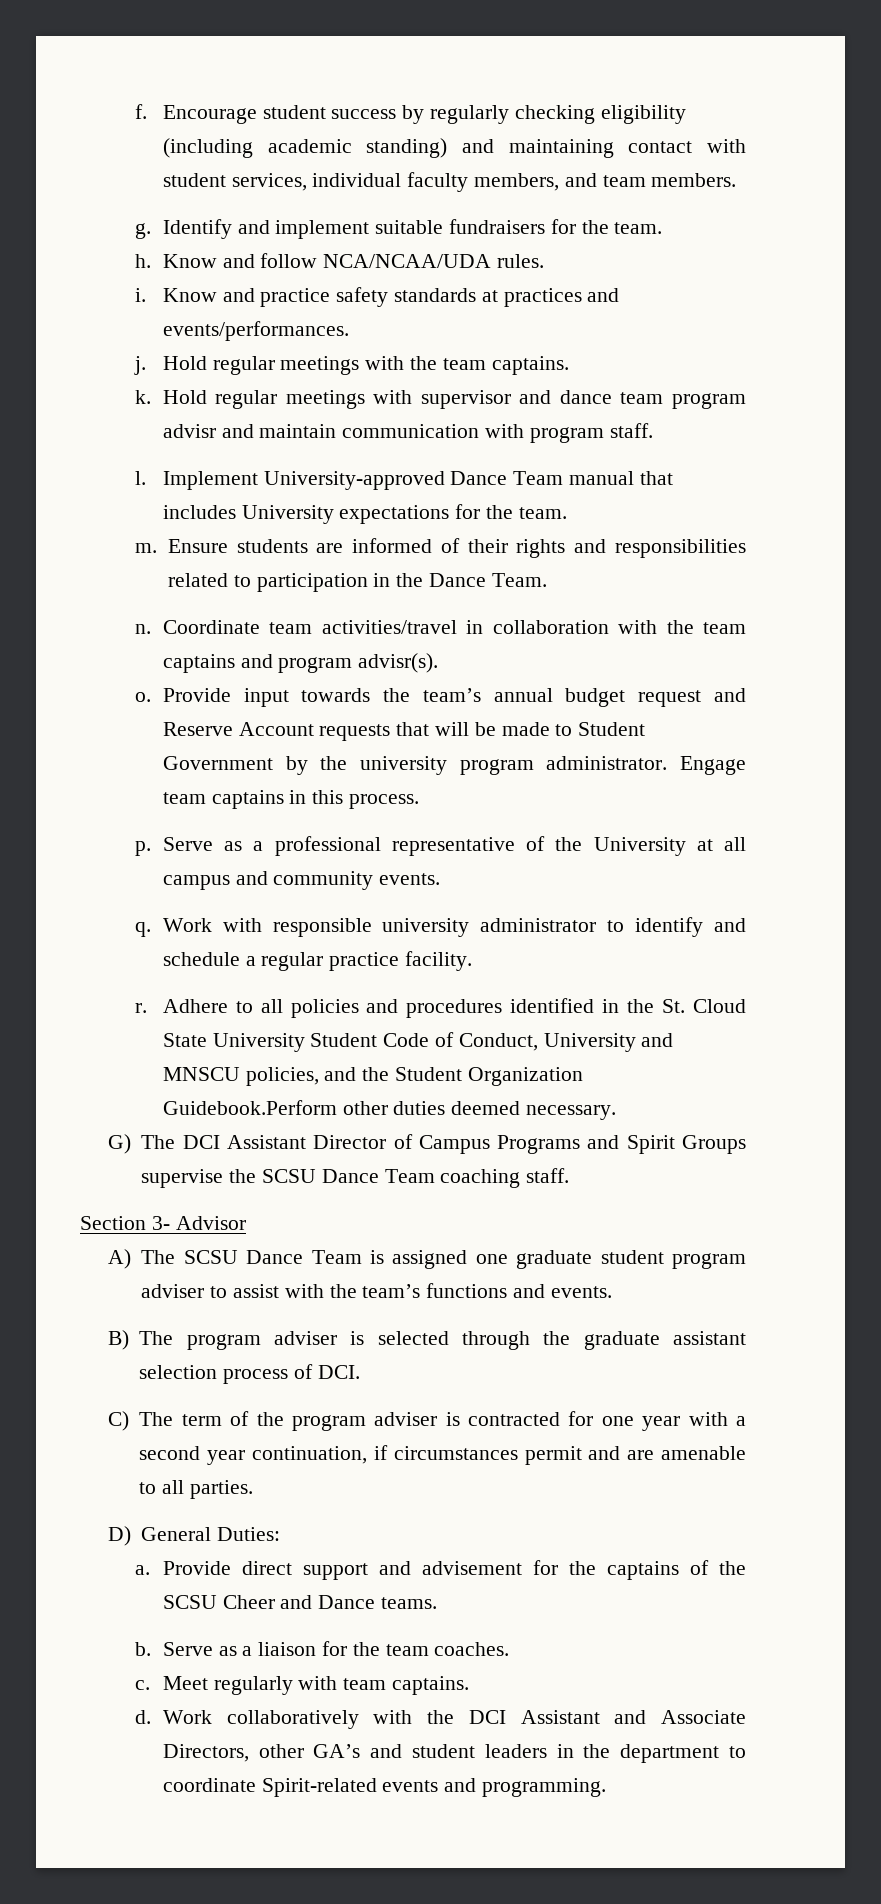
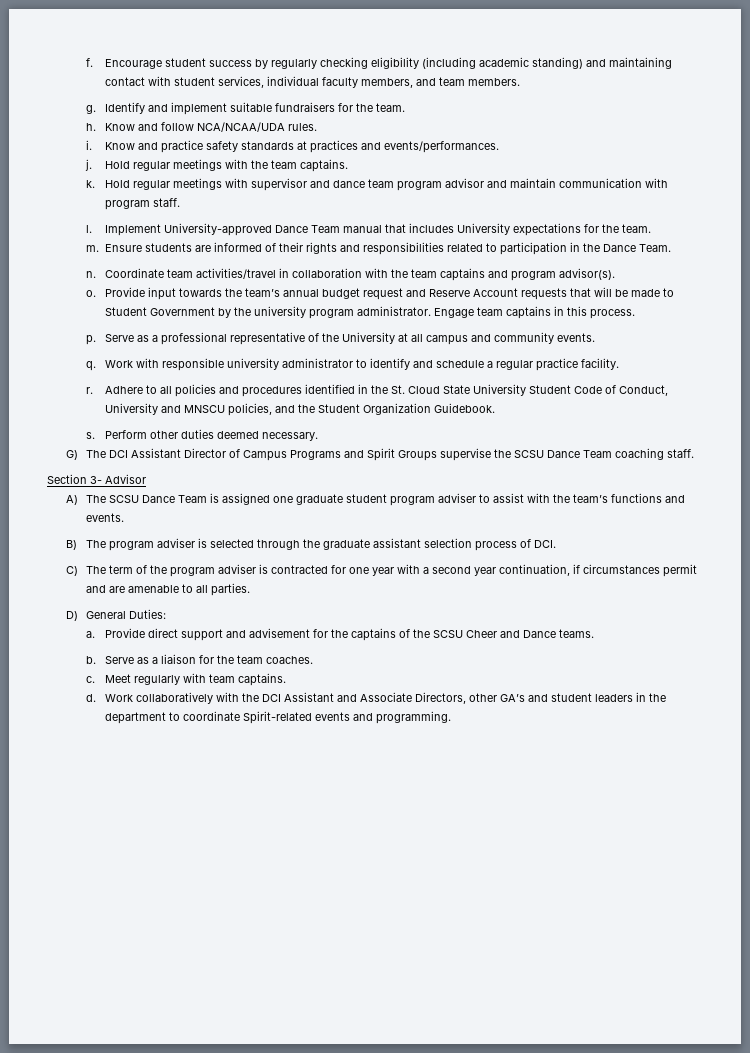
- Hold regular meetings with supervisor and dance team program advisr and maintain communication with program staff.
+ Hold regular meetings with supervisor and dance team program advisor and maintain communication with program staff.
- Coordinate team activities/travel in collaboration with the team captains and program advisr(s).
+ Coordinate team activities/travel in collaboration with the team captains and program advisor(s).
- Adhere to all policies and procedures identified in the St. Cloud State University Student Code of Conduct, University and MNSCU policies, and the Student Organization Guidebook.Perform other duties deemed necessary.
+ Adhere to all policies and procedures identified in the St. Cloud State University Student Code of Conduct, University and MNSCU policies, and the Student Organization Guidebook.
+ s. Perform other duties deemed necessary.

